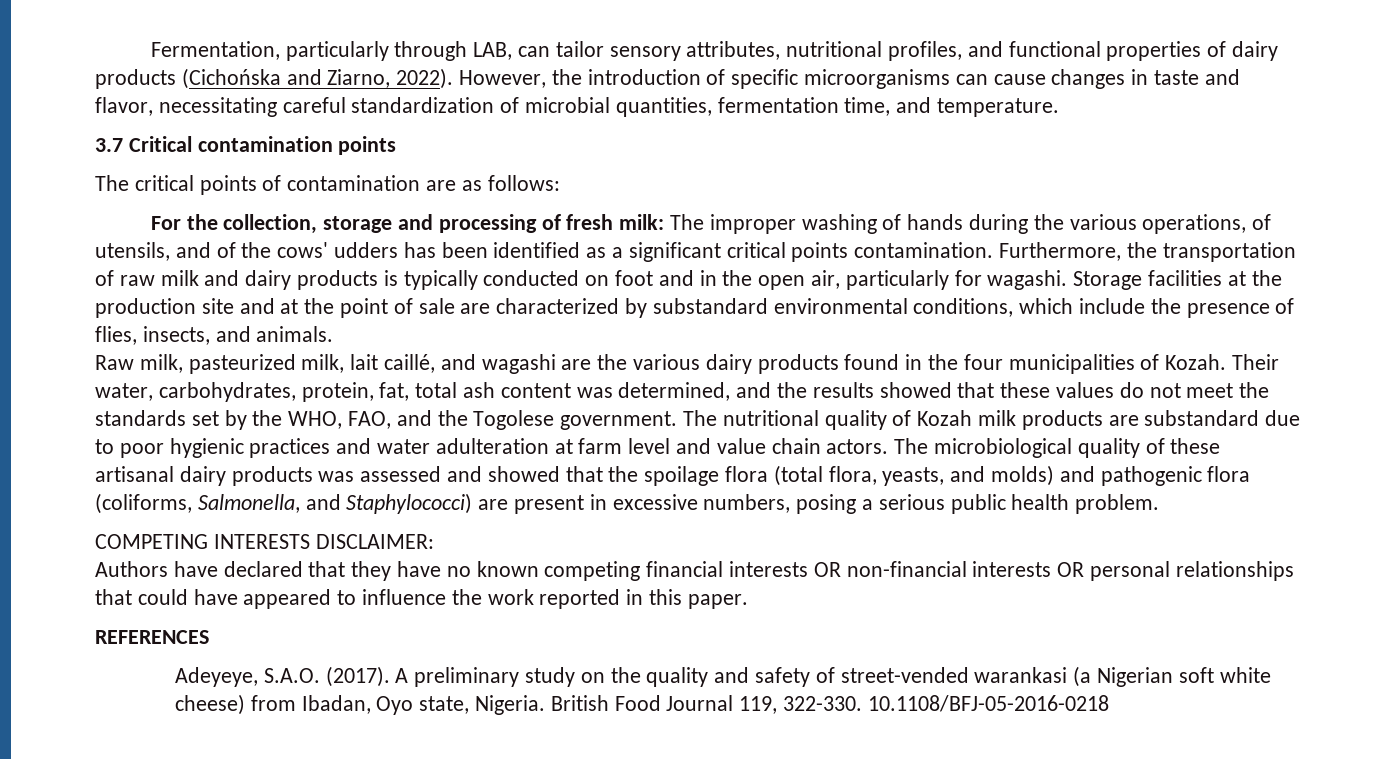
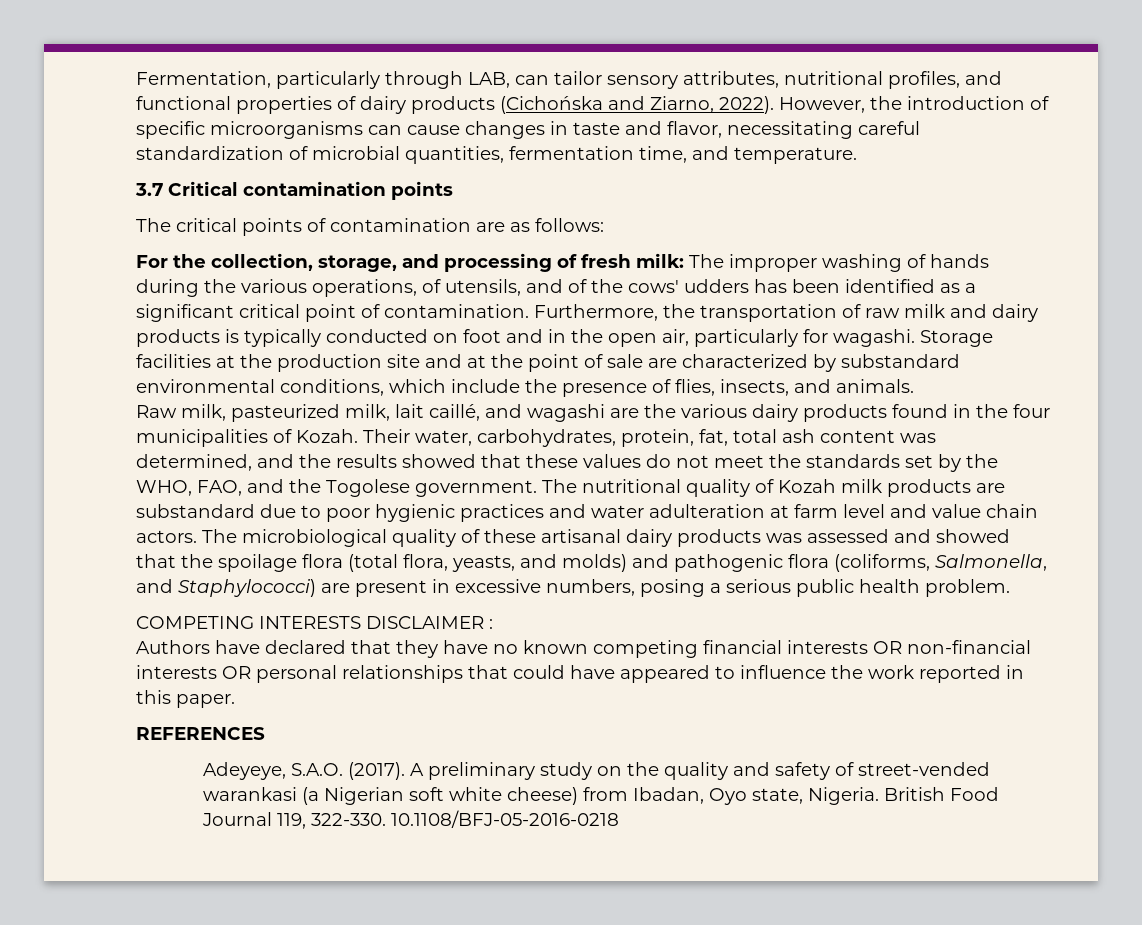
- For the collection, storage and processing of fresh milk: The improper washing of hands during the various operations, of utensils, and of the cows' udders has been identified as a significant critical points contamination.
+ For the collection, storage, and processing of fresh milk: The improper washing of hands during the various operations, of utensils, and of the cows' udders has been identified as a significant critical point of contamination.
- COMPETING INTERESTS DISCLAIMER:
+ COMPETING INTERESTS DISCLAIMER :

